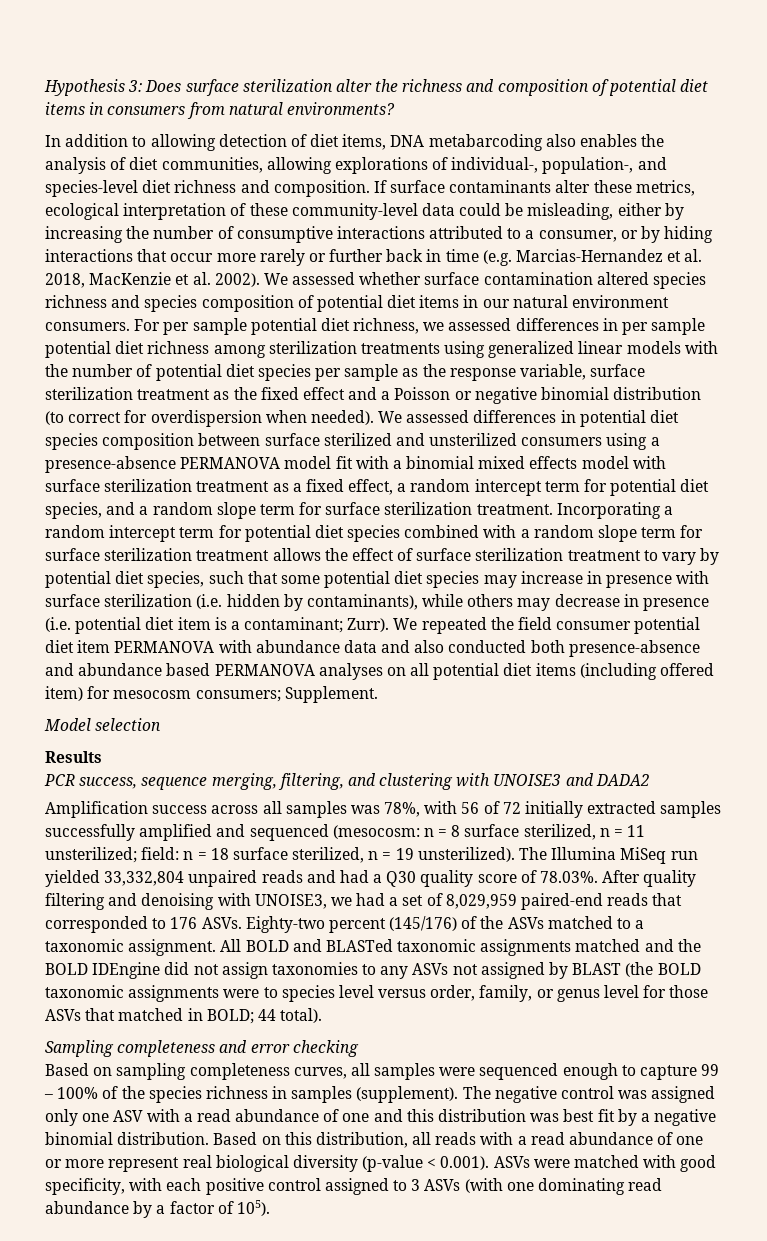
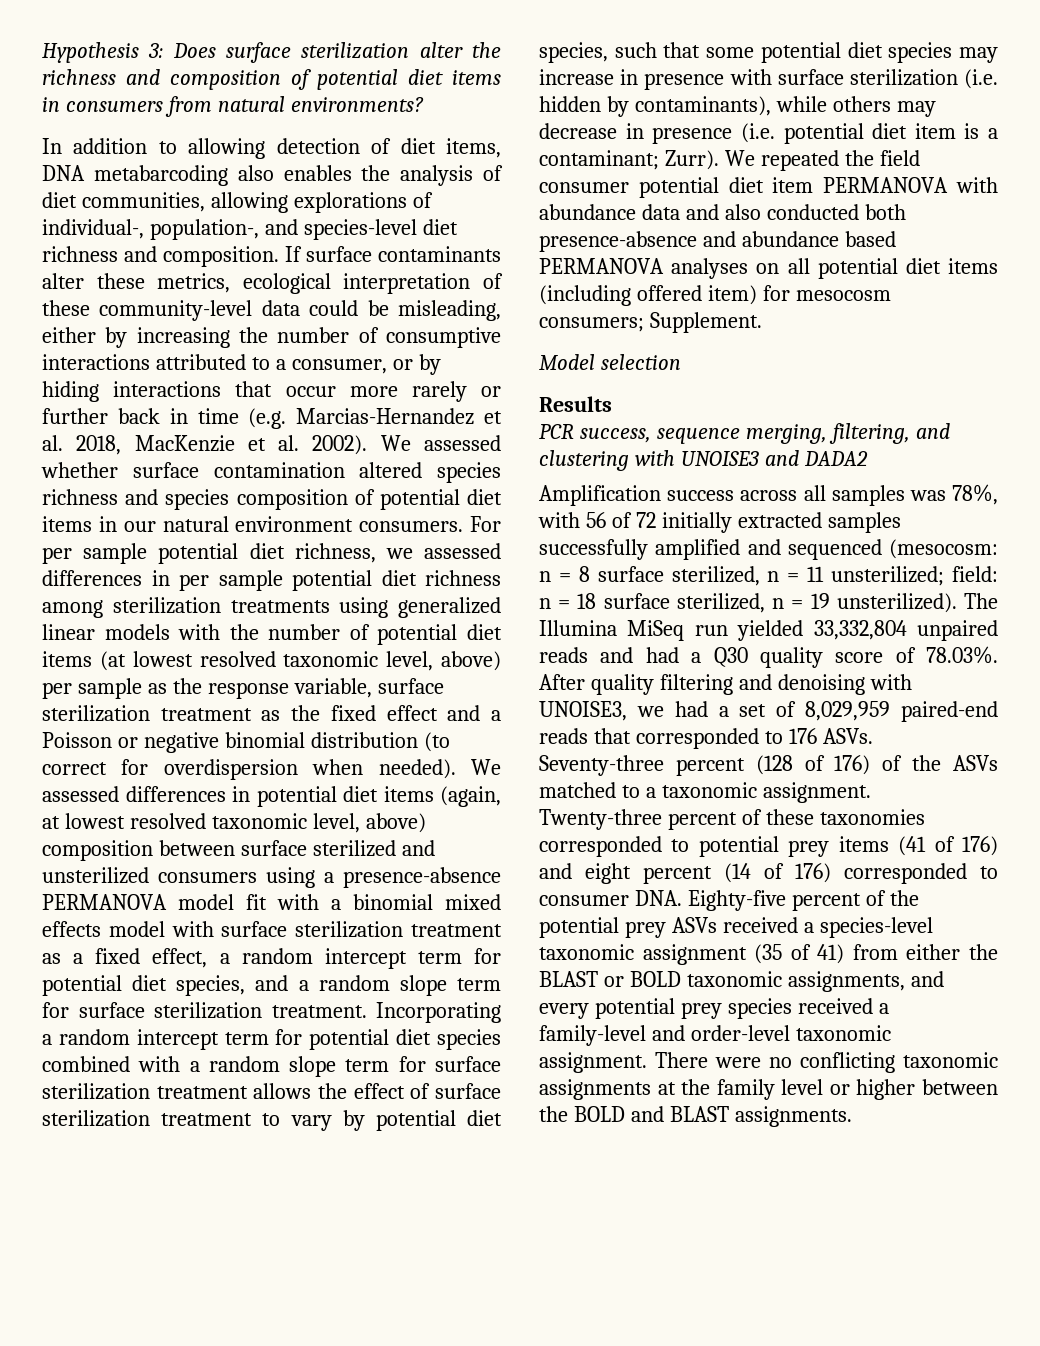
- For per sample potential diet richness, we assessed differences in per sample potential diet richness among sterilization treatments using generalized linear models with the number of potential diet species per sample as the response variable, surface sterilization treatment as the fixed effect and a Poisson or negative binomial distribution (to correct for overdispersion when needed).
+ For per sample potential diet richness, we assessed differences in per sample potential diet richness among sterilization treatments using generalized linear models with the number of potential diet items (at lowest resolved taxonomic level, above) per sample as the response variable, surface sterilization treatment as the fixed effect and a Poisson or negative binomial distribution (to correct for overdispersion when needed).
- We assessed differences in potential diet species composition between surface sterilized and unsterilized consumers using a presence-absence PERMANOVA model fit with a binomial mixed effects model with surface sterilization treatment as a fixed effect, a random intercept term for potential diet species, and a random slope term for surface sterilization treatment.
+ We assessed differences in potential diet items (again, at lowest resolved taxonomic level, above) composition between surface sterilized and unsterilized consumers using a presence-absence PERMANOVA model fit with a binomial mixed effects model with surface sterilization treatment as a fixed effect, a random intercept term for potential diet species, and a random slope term for surface sterilization treatment.
- Eighty-two percent (145/176) of the ASVs matched to a taxonomic assignment.
+ Seventy-three percent (128 of 176) of the ASVs matched to a taxonomic assignment.
- All BOLD and BLASTed taxonomic assignments matched and the BOLD IDEngine did not assign taxonomies to any ASVs not assigned by BLAST (the BOLD taxonomic assignments were to species level versus order, family, or genus level for those ASVs that matched in BOLD; 44 total).
- Sampling completeness and error checking
- Based on sampling completeness curves, all samples were sequenced enough to capture 99 – 100% of the species richness in samples (supplement). The negative control was assigned only one ASV with a read abundance of one and this distribution was best fit by a negative binomial distribution. Based on this distribution, all reads with a read abundance of one or more represent real biological diversity (p-value < 0.001). ASVs were matched with good specificity, with each positive control assigned to 3 ASVs (with one dominating read abundance by a factor of 105).
+ Twenty-three percent of these taxonomies corresponded to potential prey items (41 of 176) and eight percent (14 of 176) corresponded to consumer DNA. Eighty-five percent of the potential prey ASVs received a species-level taxonomic assignment (35 of 41) from either the BLAST or BOLD taxonomic assignments, and every potential prey species received a family-level and order-level taxonomic assignment. There were no conflicting taxonomic assignments at the family level or higher between the BOLD and BLAST assignments.

